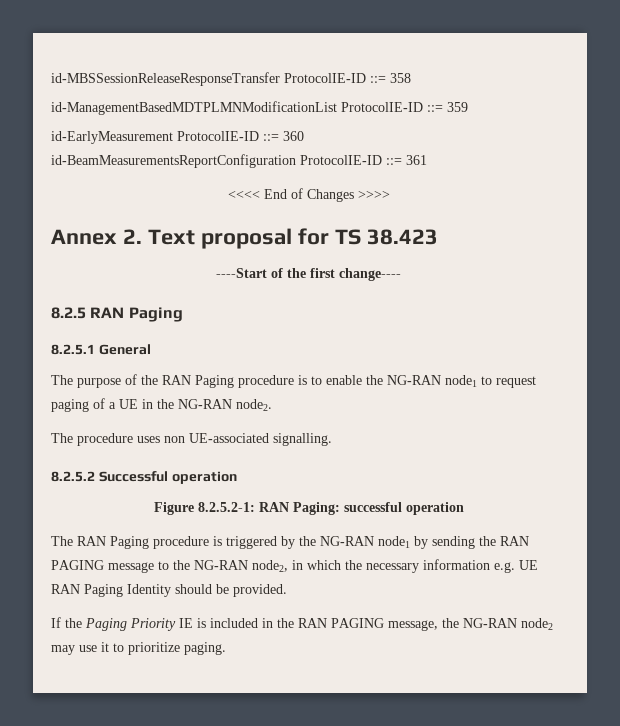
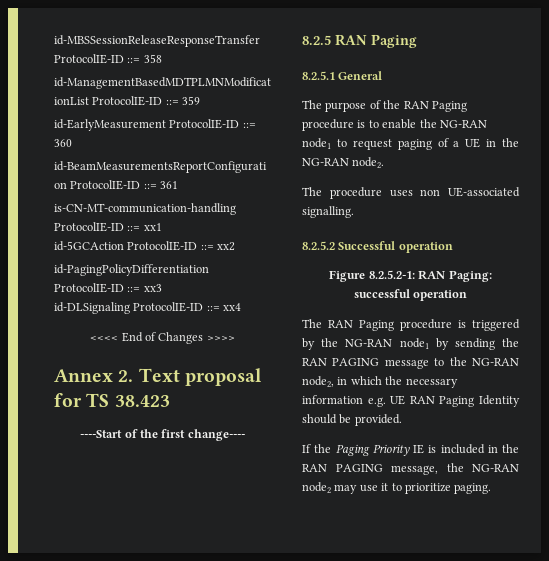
+ is-CN-MT-communication-handling ProtocolIE-ID ::= xx1
+ id-5GCAction ProtocolIE-ID ::= xx2
+ id-PagingPolicyDifferentiation ProtocolIE-ID ::= xx3
+ id-DLSignaling ProtocolIE-ID ::= xx4

